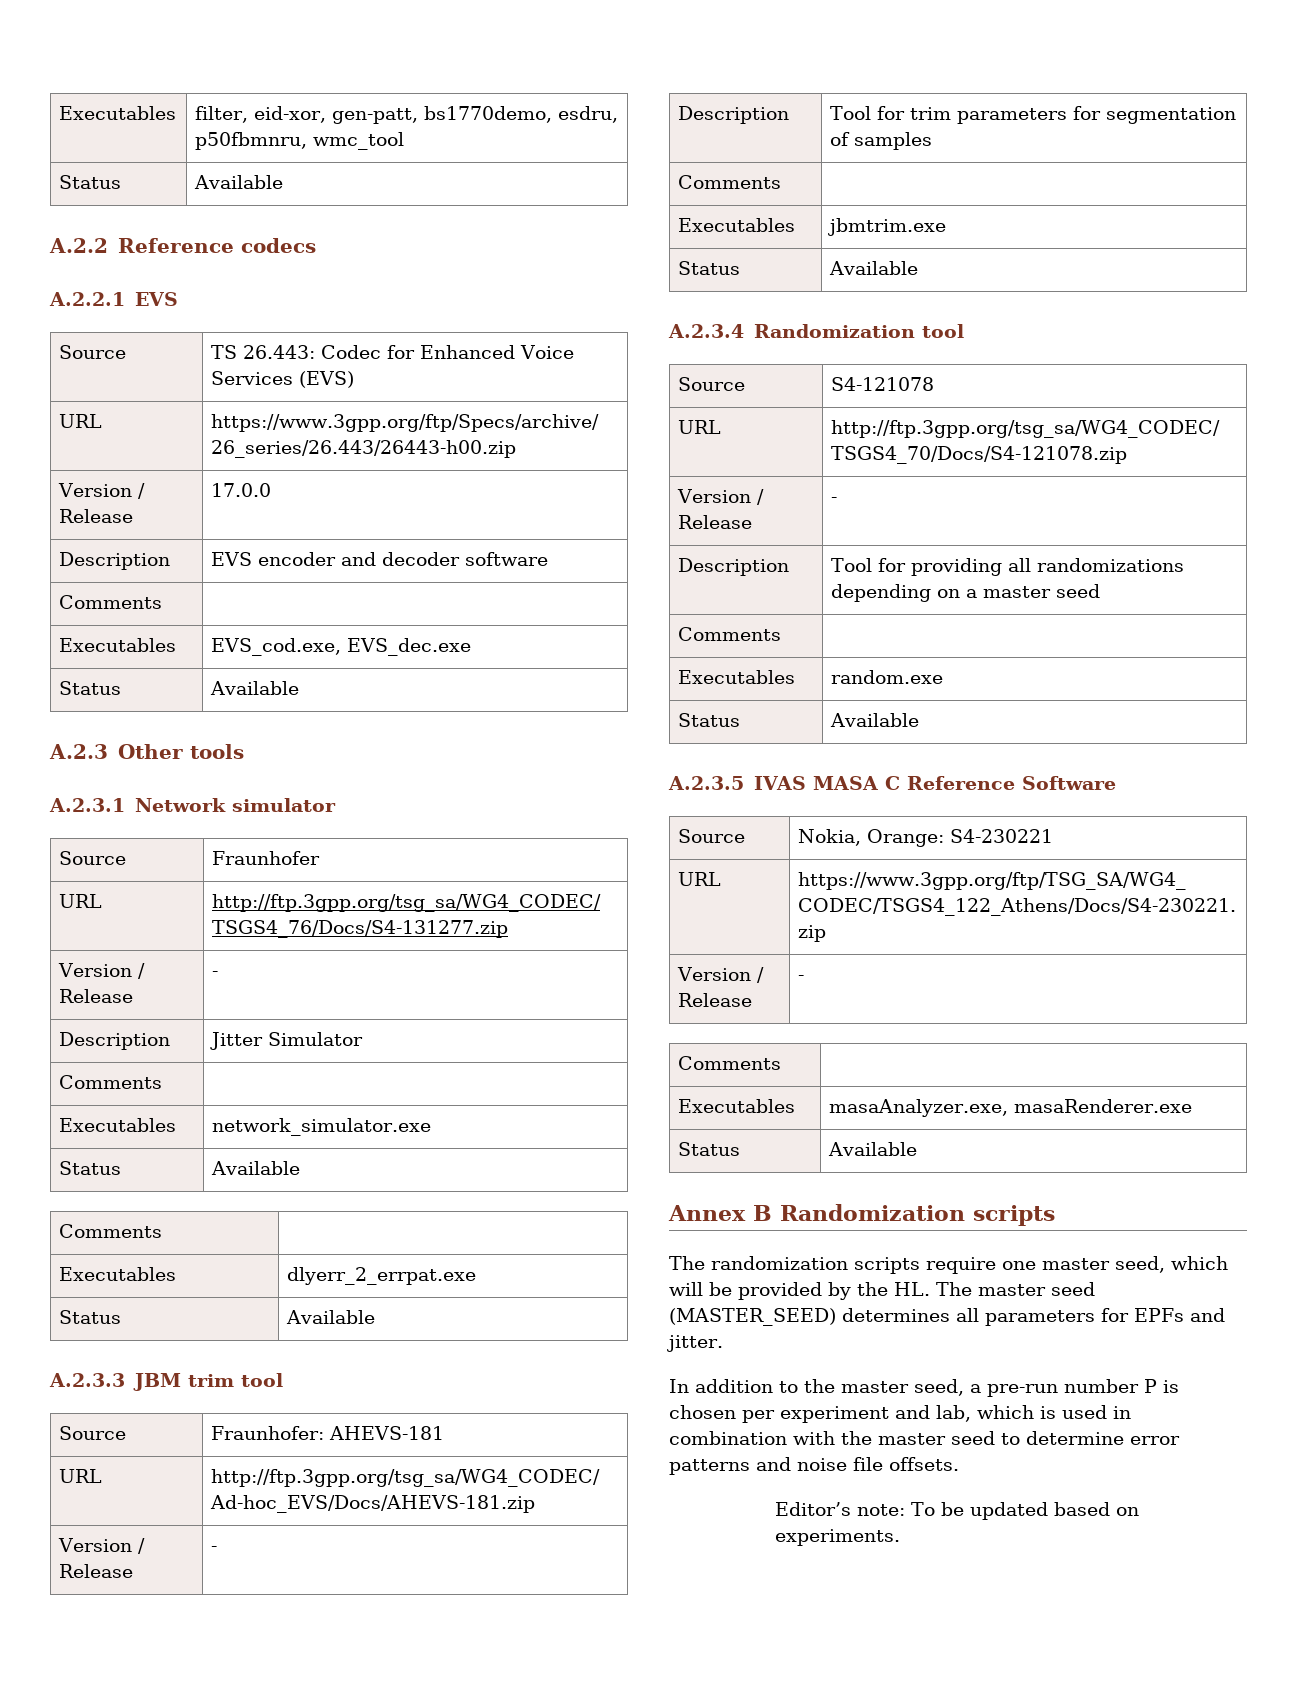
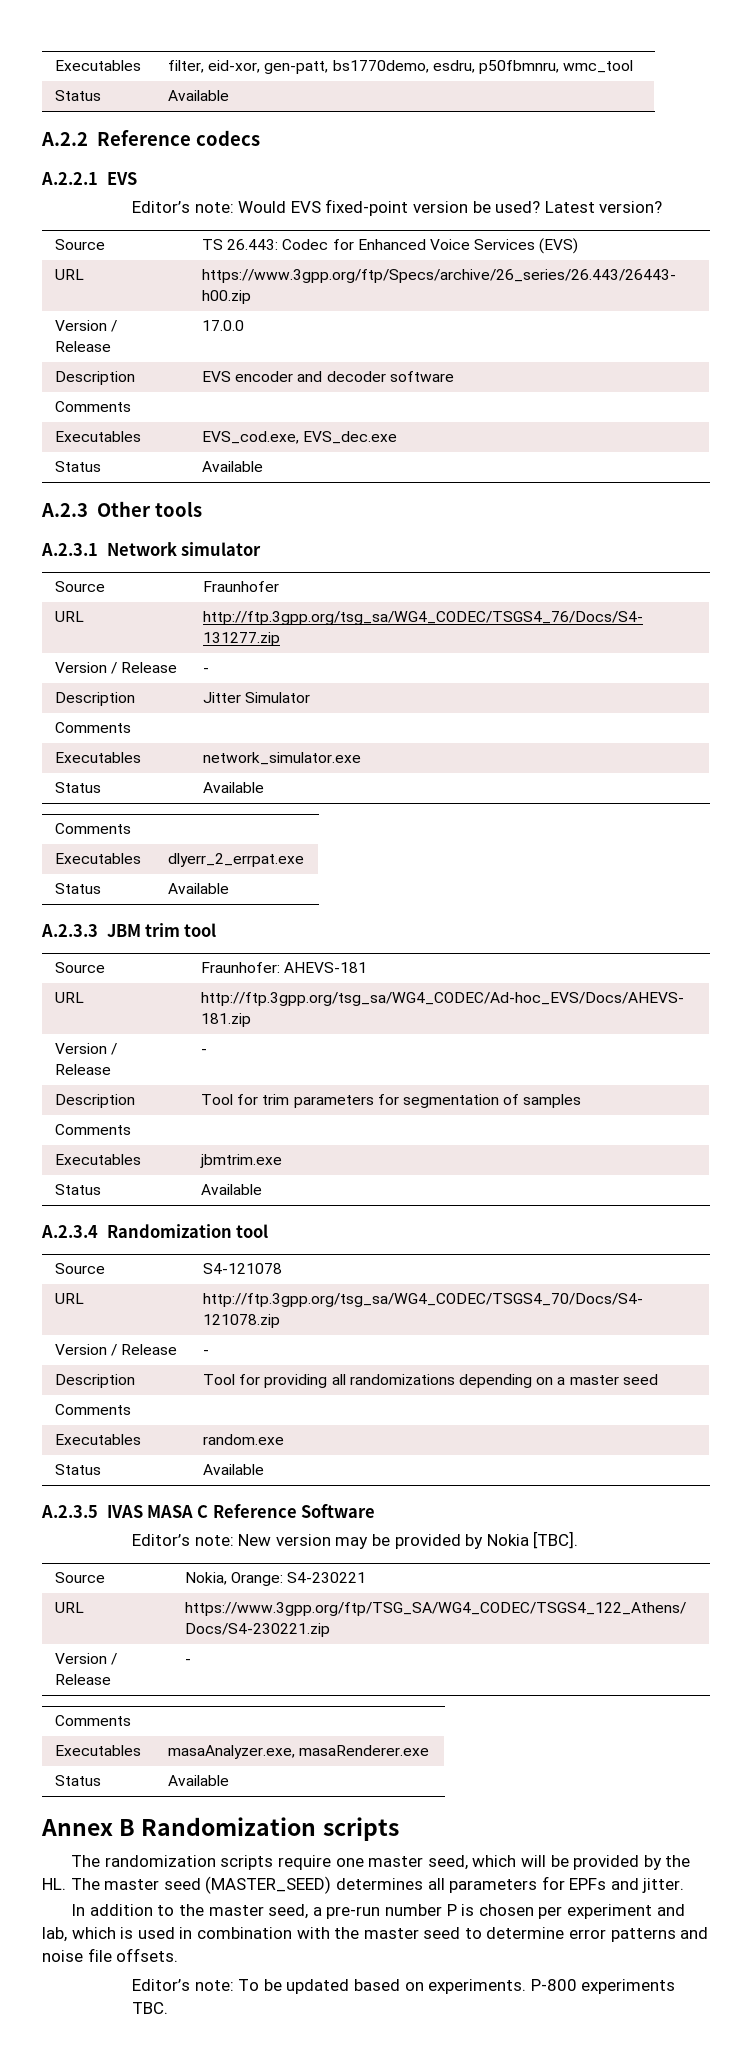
+ Editor’s note: Would EVS fixed-point version be used? Latest version?
+ Editor’s note: New version may be provided by Nokia [TBC].
+ P-800 experiments TBC.

